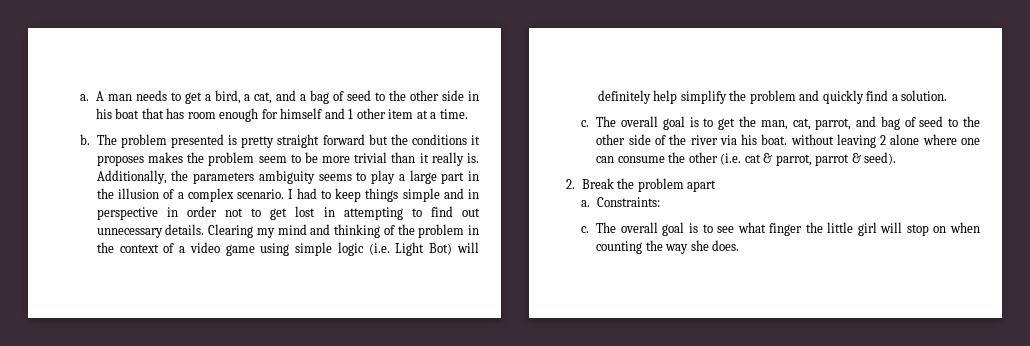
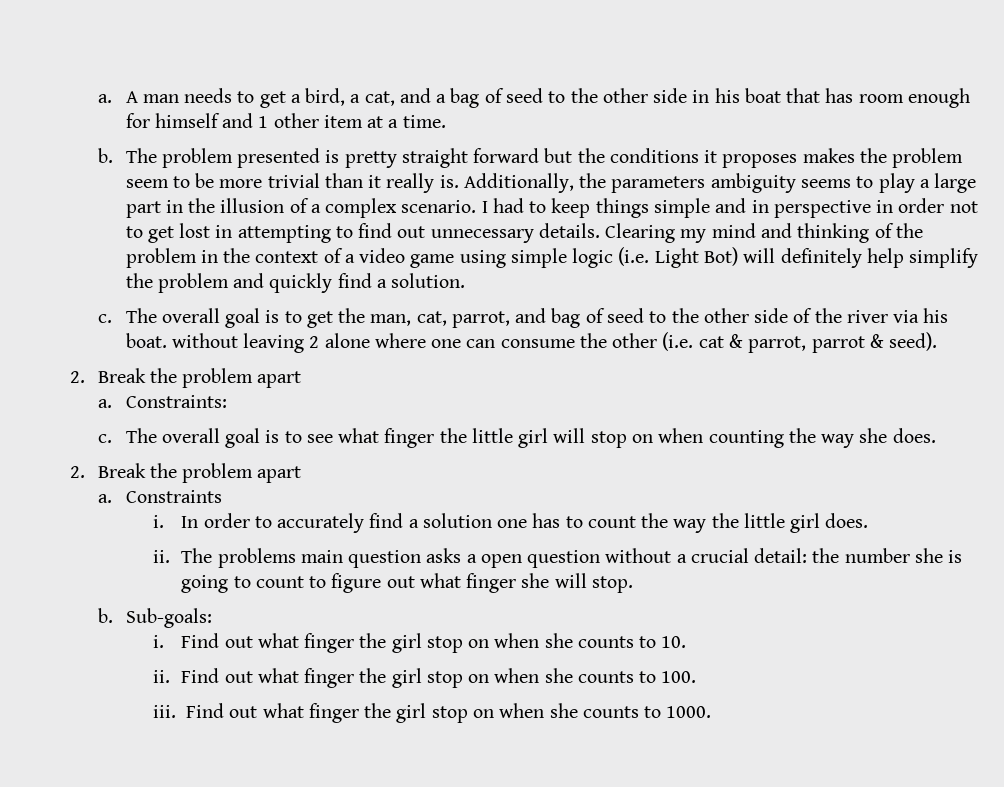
  The overall goal is to see what finger the little girl will stop on when counting the way she does.
+ 2. Break the problem apart
+ a. Constraints
+ i. In order to accurately find a solution one has to count the way the little girl does.
+ ii. The problems main question asks a open question without a crucial detail: the number she is going to count to figure out what finger she will stop.
+ b. Sub-goals:
+ i. Find out what finger the girl stop on when she counts to 10.
+ ii. Find out what finger the girl stop on when she counts to 100.
+ iii. Find out what finger the girl stop on when she counts to 1000.

